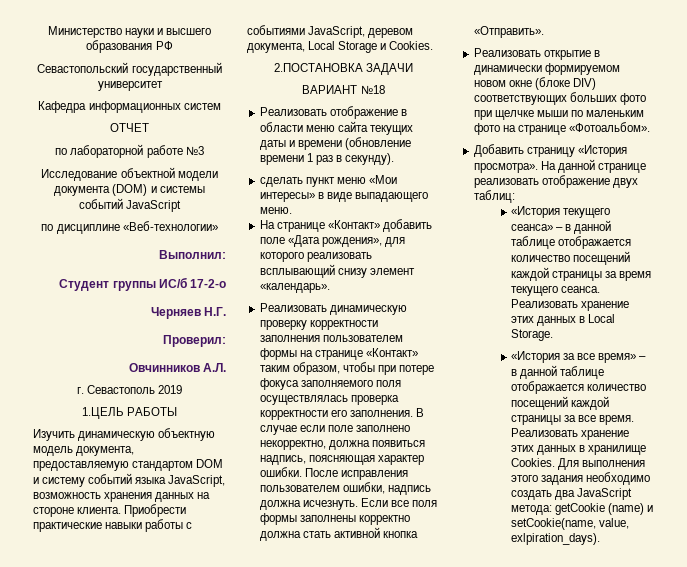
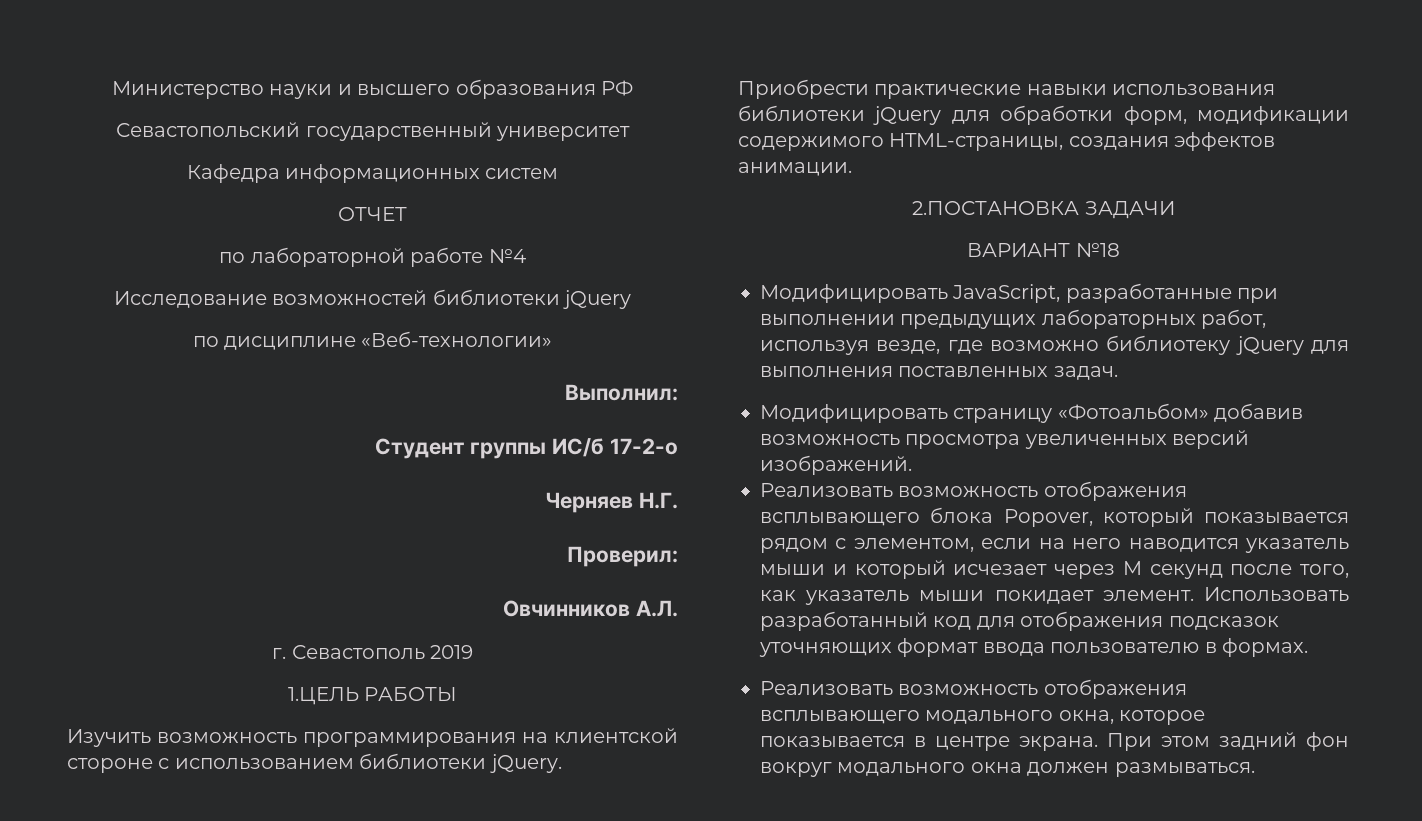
- по лабораторной работе №3
+ по лабораторной работе №4
- Исследование объектной модели документа (DOM) и системы событий JavaScript
+ Исследование возможностей библиотеки jQuery
- Изучить динамическую объектную модель документа, предоставляемую стандартом DOM и систему событий языка JavaScript, возможность хранения данных на стороне клиента. Приобрести практические навыки работы с событиями JavaScript, деревом документа, Local Storage и Cookies.
+ Изучить возможность программирования на клиентской стороне с использованием библиотеки jQuery. Приобрести практические навыки использования библиотеки jQuery для обработки форм, модификации содержимого HTML-страницы, создания эффектов анимации.
  2.ПОСТАНОВКА ЗАДАЧИ
  ВАРИАНТ №18
- Реализовать отображение в области меню сайта текущих даты и времени (обновление времени 1 раз в секунду).
- сделать пункт меню «Мои интересы» в виде выпадающего меню.
- На странице «Контакт» добавить поле «Дата рождения», для которого реализовать всплывающий снизу элемент «календарь».
- Реализовать динамическую проверку корректности заполнения пользователем формы на странице «Контакт» таким образом, чтобы при потере фокуса заполняемого поля осуществлялась проверка корректности его заполнения. В случае если поле заполнено некорректно, должна появиться надпись, поясняющая характер ошибки. После исправления пользователем ошибки, надпись должна исчезнуть. Если все поля формы заполнены корректно должна стать активной кнопка «Отправить».
- Реализовать открытие в динамически формируемом новом окне (блоке DIV) соответствующих больших фото при щелчке мыши по маленьким фото на странице «Фотоальбом».
- Добавить страницу «История просмотра». На данной странице реализовать отображение двух таблиц:
- «История текущего сеанса» – в данной таблице отображается количество посещений каждой страницы за время текущего сеанса. Реализовать хранение этих данных в Local Storage.
- «История за все время» – в данной таблице отображается количество посещений каждой страницы за все время. Реализовать хранение этих данных в хранилище Cookies. Для выполнения этого задания необходимо создать два JavaScript метода: getCookie (name) и setCookie(name, value, exlpiration_days).
+ Модифицировать JavaScript, разработанные при выполнении предыдущих лабораторных работ, используя везде, где возможно библиотеку jQuery для выполнения поставленных задач.
+ Модифицировать страницу «Фотоальбом» добавив возможность просмотра увеличенных версий изображений.
+ Реализовать возможность отображения всплывающего блока Popover, который показывается рядом с элементом, если на него наводится указатель мыши и который исчезает через M секунд после того, как указатель мыши покидает элемент. Использовать разработанный код для отображения подсказок уточняющих формат ввода пользователю в формах.
+ Реализовать возможность отображения всплывающего модального окна, которое показывается в центре экрана. При этом задний фон вокруг модального окна должен размываться.

